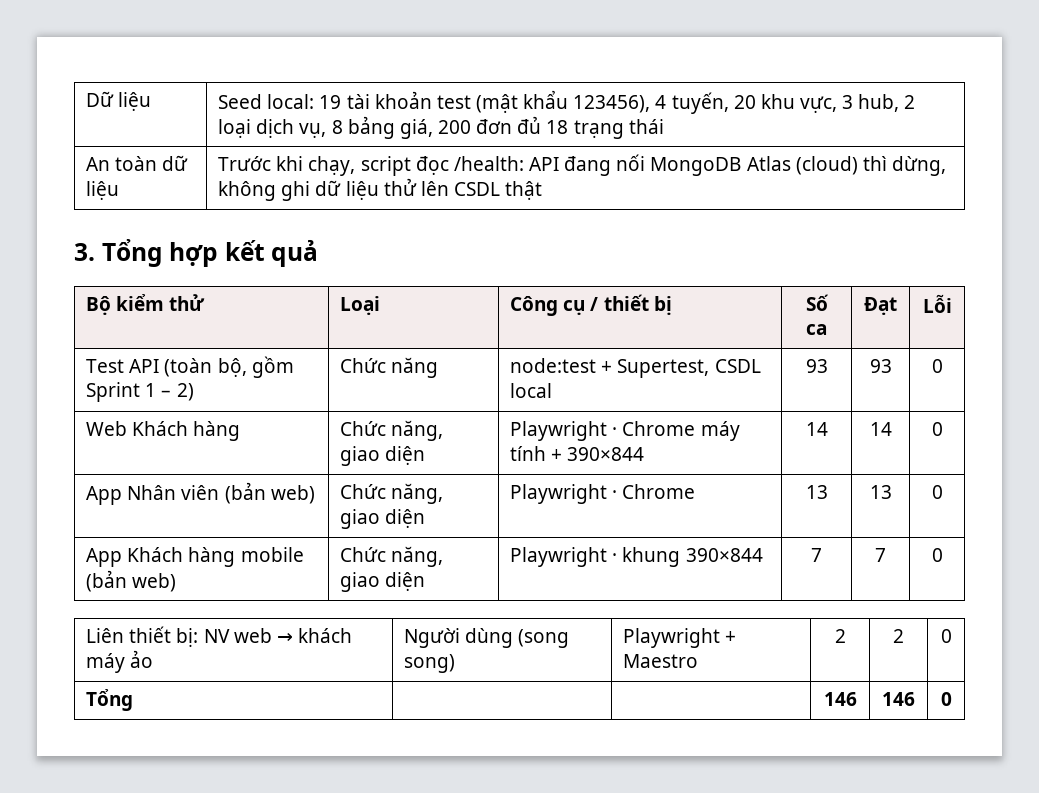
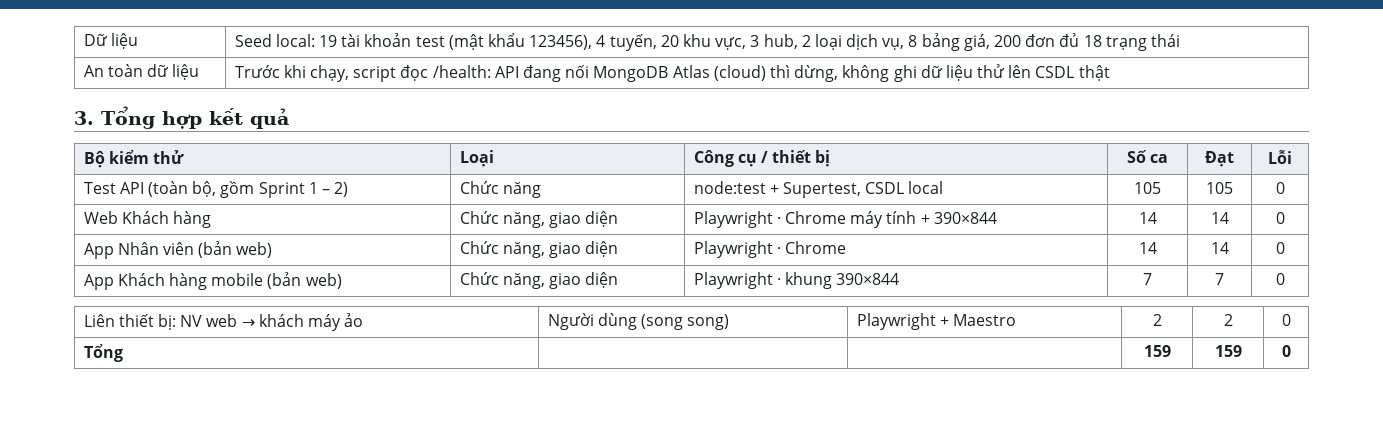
- Test API (toàn bộ, gồm Sprint 1 – 2) | Chức năng | node:test + Supertest, CSDL local | 93 | 93 | 0
+ Test API (toàn bộ, gồm Sprint 1 – 2) | Chức năng | node:test + Supertest, CSDL local | 105 | 105 | 0
- App Nhân viên (bản web) | Chức năng, giao diện | Playwright · Chrome | 13 | 13 | 0
+ App Nhân viên (bản web) | Chức năng, giao diện | Playwright · Chrome | 14 | 14 | 0
- Tổng | | | 146 | 146 | 0
+ Tổng | | | 159 | 159 | 0

